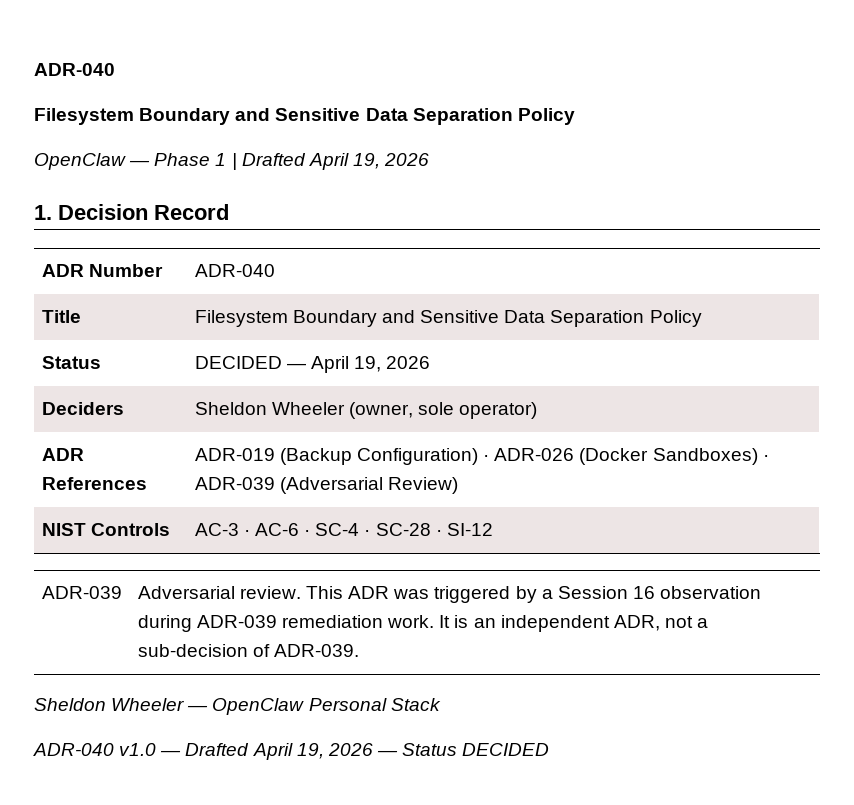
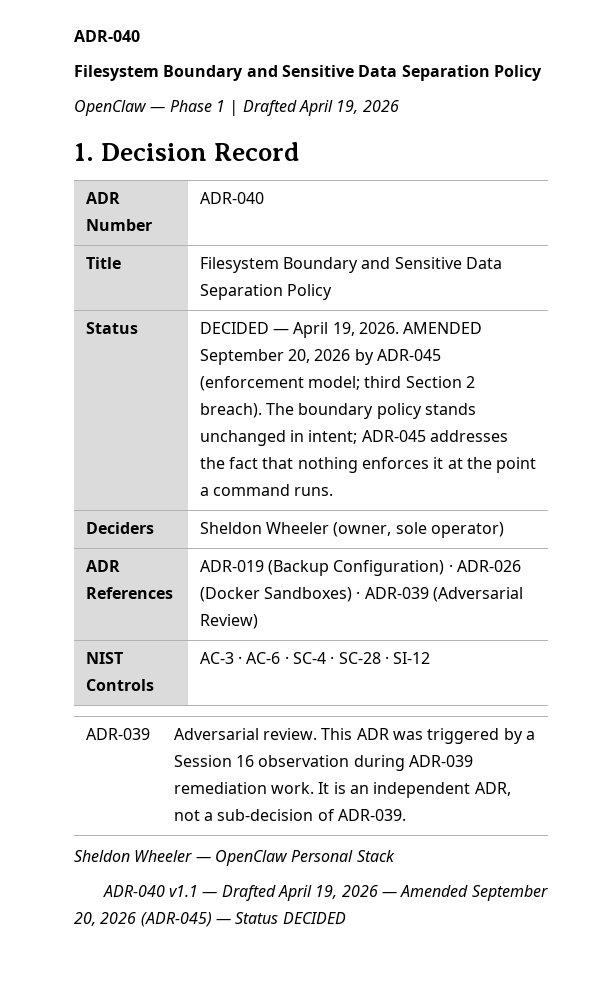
- Status | DECIDED — April 19, 2026
+ Status | DECIDED — April 19, 2026. AMENDED September 20, 2026 by ADR-045 (enforcement model; third Section 2 breach). The boundary policy stands unchanged in intent; ADR-045 addresses the fact that nothing enforces it at the point a command runs.
- ADR-040 v1.0 — Drafted April 19, 2026 — Status DECIDED
+ ADR-040 v1.1 — Drafted April 19, 2026 — Amended September 20, 2026 (ADR-045) — Status DECIDED

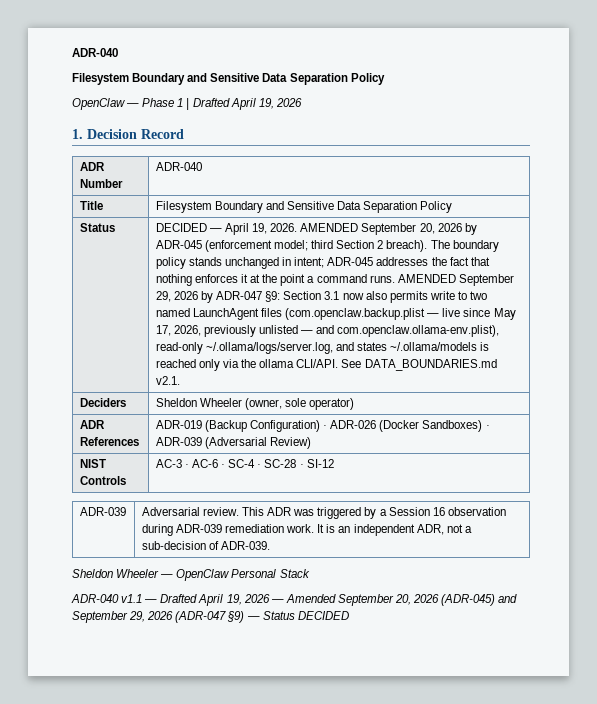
+ AMENDED September 29, 2026 by ADR-047 §9: Section 3.1 now also permits write to two named LaunchAgent files (com.openclaw.backup.plist — live since May 17, 2026, previously unlisted — and com.openclaw.ollama-env.plist), read-only ~/.ollama/logs/server.log, and states ~/.ollama/models is reached only via the ollama CLI/API. See DATA_BOUNDARIES.md v2.1.
- ADR-040 v1.1 — Drafted April 19, 2026 — Amended September 20, 2026 (ADR-045) — Status DECIDED
+ ADR-040 v1.1 — Drafted April 19, 2026 — Amended September 20, 2026 (ADR-045) and September 29, 2026 (ADR-047 §9) — Status DECIDED

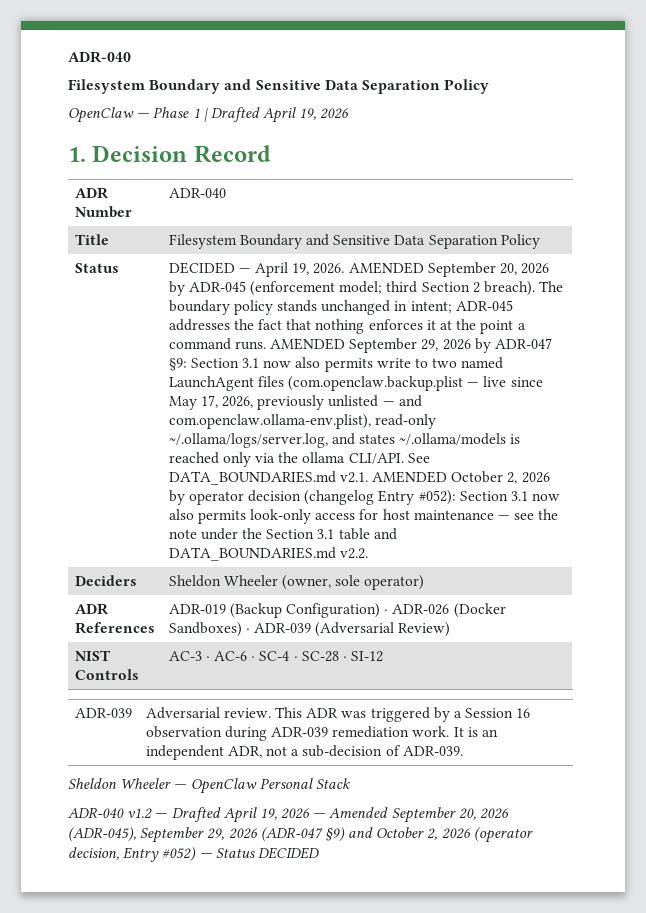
- See DATA_BOUNDARIES.md v2.1.
+ See DATA_BOUNDARIES.md v2.1. AMENDED October 2, 2026 by operator decision (changelog Entry #052): Section 3.1 now also permits look-only access for host maintenance — see the note under the Section 3.1 table and DATA_BOUNDARIES.md v2.2.
- ADR-040 v1.1 — Drafted April 19, 2026 — Amended September 20, 2026 (ADR-045) and September 29, 2026 (ADR-047 §9) — Status DECIDED
+ ADR-040 v1.2 — Drafted April 19, 2026 — Amended September 20, 2026 (ADR-045), September 29, 2026 (ADR-047 §9) and October 2, 2026 (operator decision, Entry #052) — Status DECIDED

